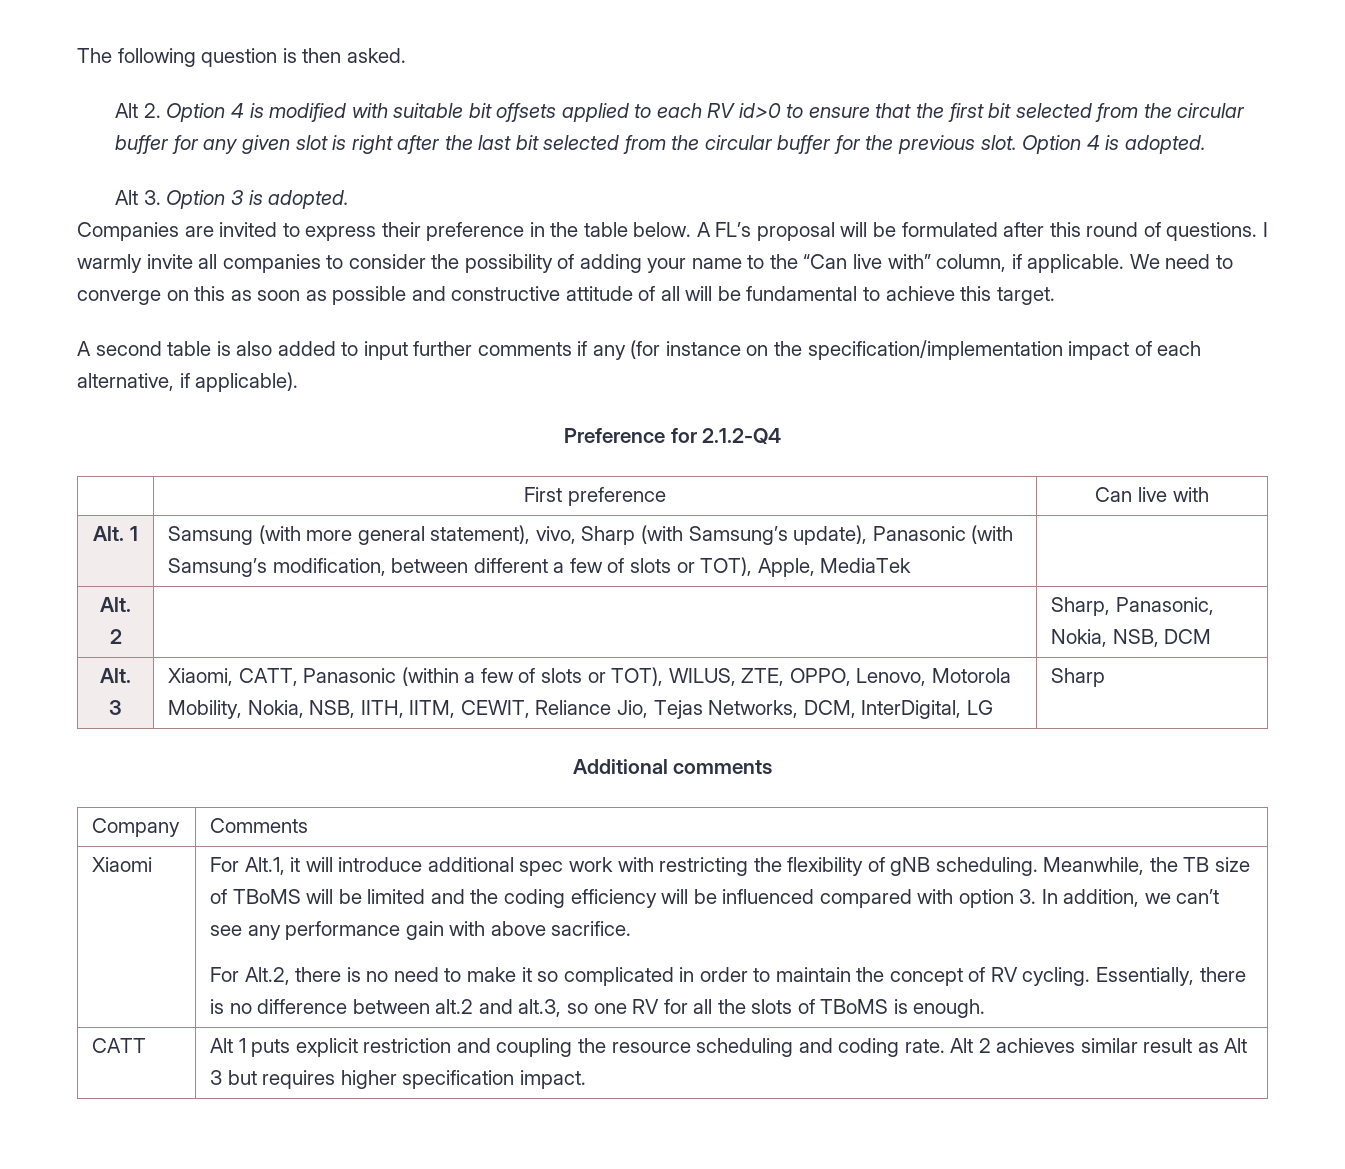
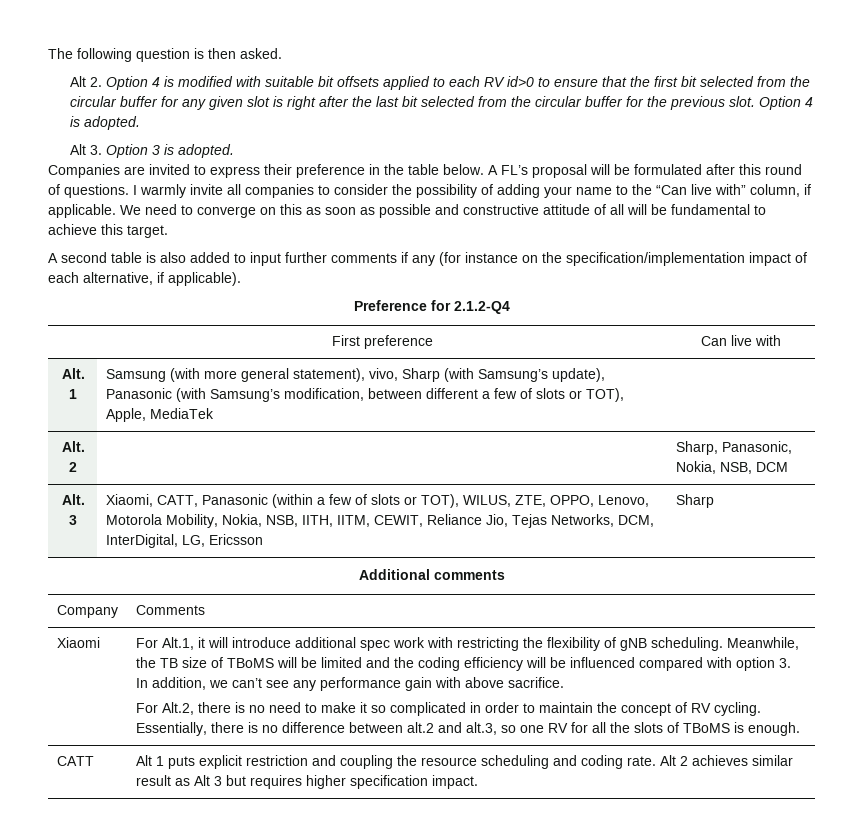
- Alt. 3 | Xiaomi, CATT, Panasonic (within a few of slots or TOT), WILUS, ZTE, OPPO, Lenovo, Motorola Mobility, Nokia, NSB, IITH, IITM, CEWIT, Reliance Jio, Tejas Networks, DCM, InterDigital, LG | Sharp
+ Alt. 3 | Xiaomi, CATT, Panasonic (within a few of slots or TOT), WILUS, ZTE, OPPO, Lenovo, Motorola Mobility, Nokia, NSB, IITH, IITM, CEWIT, Reliance Jio, Tejas Networks, DCM, InterDigital, LG, Ericsson | Sharp

